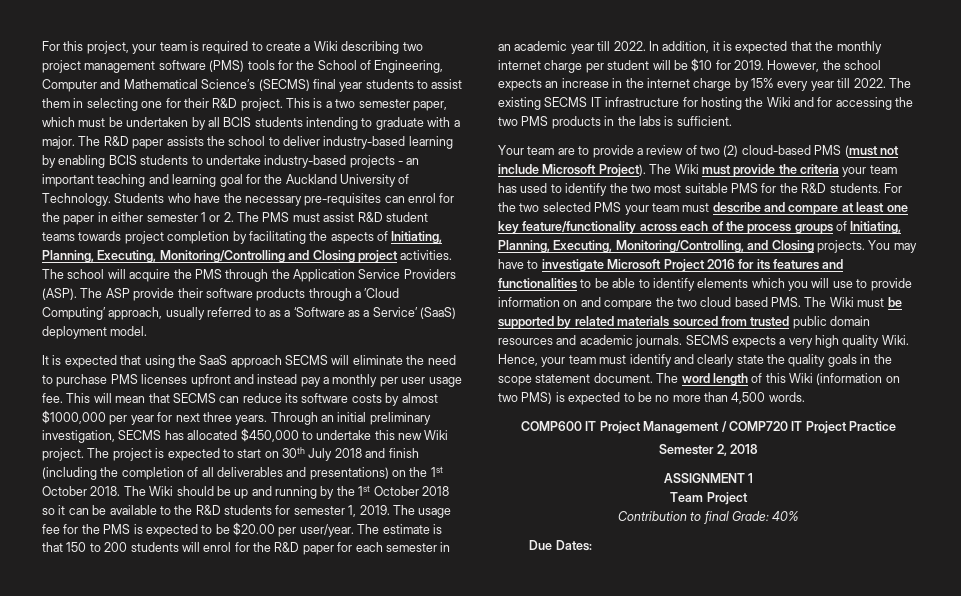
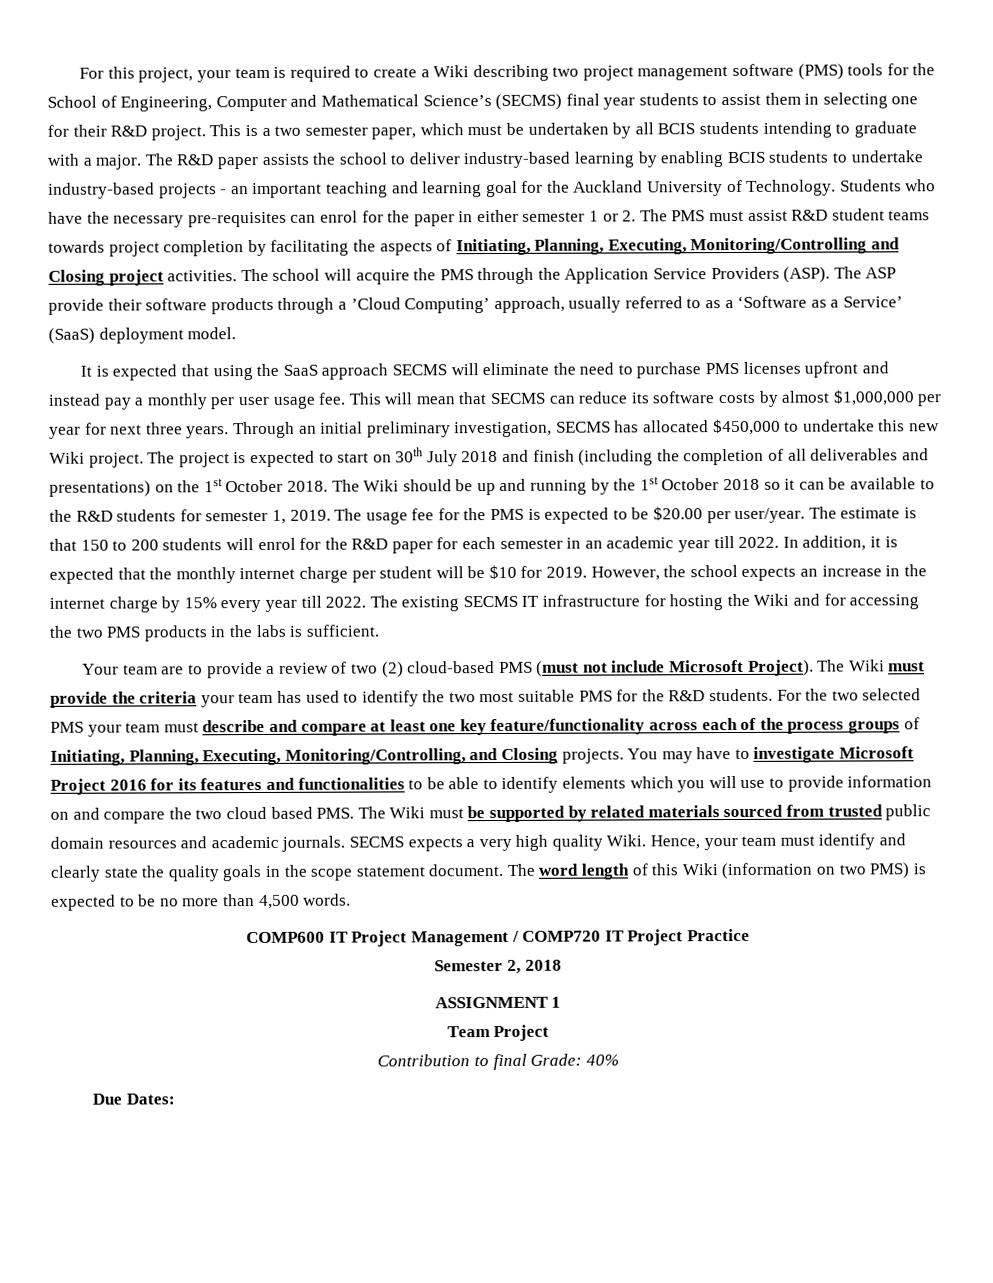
- This will mean that SECMS can reduce its software costs by almost $1000,000 per year for next three years.
+ This will mean that SECMS can reduce its software costs by almost $1,000,000 per year for next three years.

